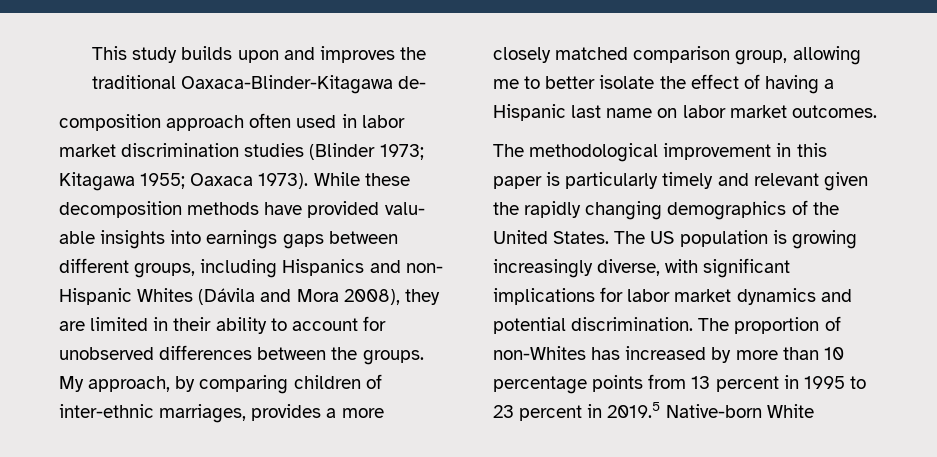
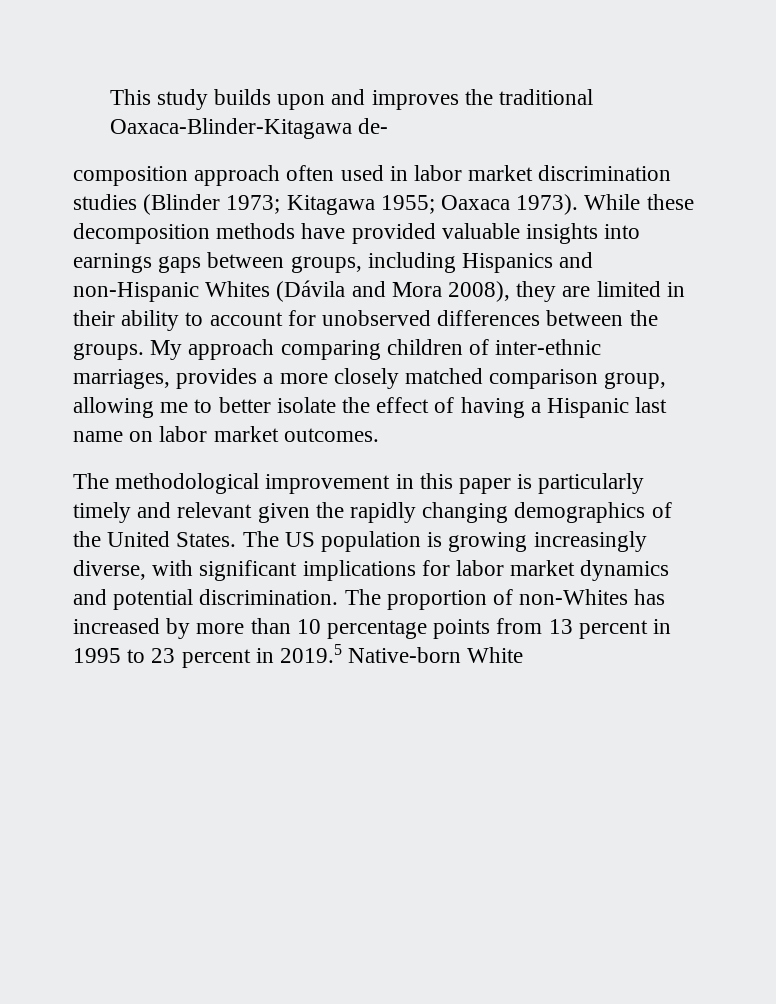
- While these decomposition methods have provided valu- able insights into earnings gaps between different groups, including Hispanics and non- Hispanic Whites (Dávila and Mora 2008), they are limited in their ability to account for unobserved differences between the groups.
+ While these decomposition methods have provided valuable insights into earnings gaps between groups, including Hispanics and non-Hispanic Whites (Dávila and Mora 2008), they are limited in their ability to account for unobserved differences between the groups.
- My approach, by comparing children of inter-ethnic marriages, provides a more closely matched comparison group, allowing me to better isolate the effect of having a Hispanic last name on labor market outcomes.
+ My approach comparing children of inter-ethnic marriages, provides a more closely matched comparison group, allowing me to better isolate the effect of having a Hispanic last name on labor market outcomes.

